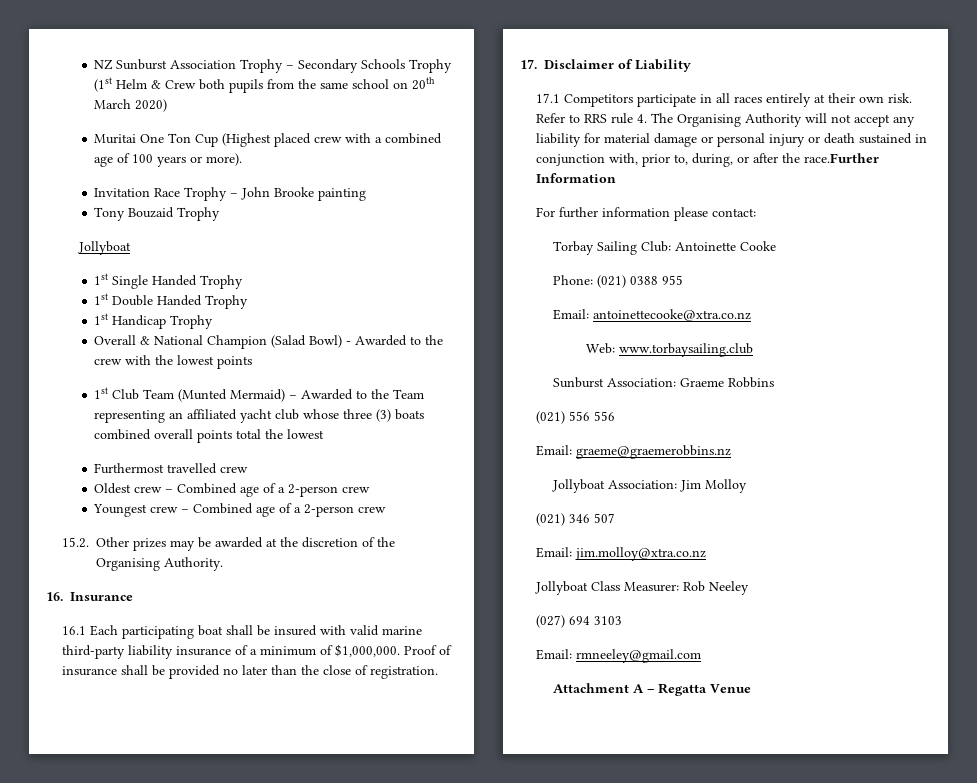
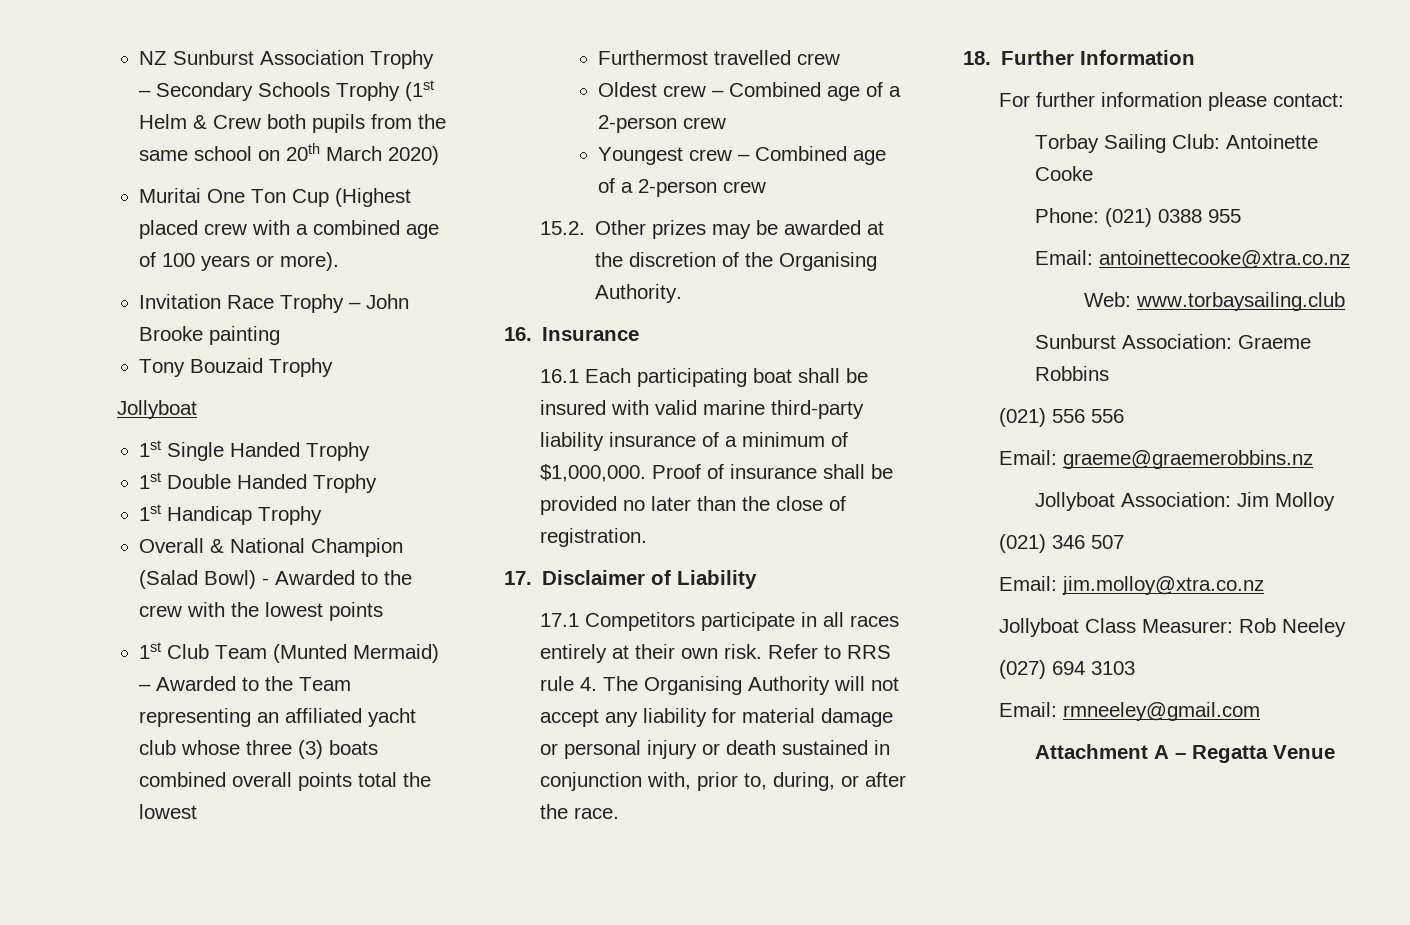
- Refer to RRS rule 4. The Organising Authority will not accept any liability for material damage or personal injury or death sustained in conjunction with, prior to, during, or after the race.Further Information
+ Refer to RRS rule 4. The Organising Authority will not accept any liability for material damage or personal injury or death sustained in conjunction with, prior to, during, or after the race.
+ 18. Further Information

